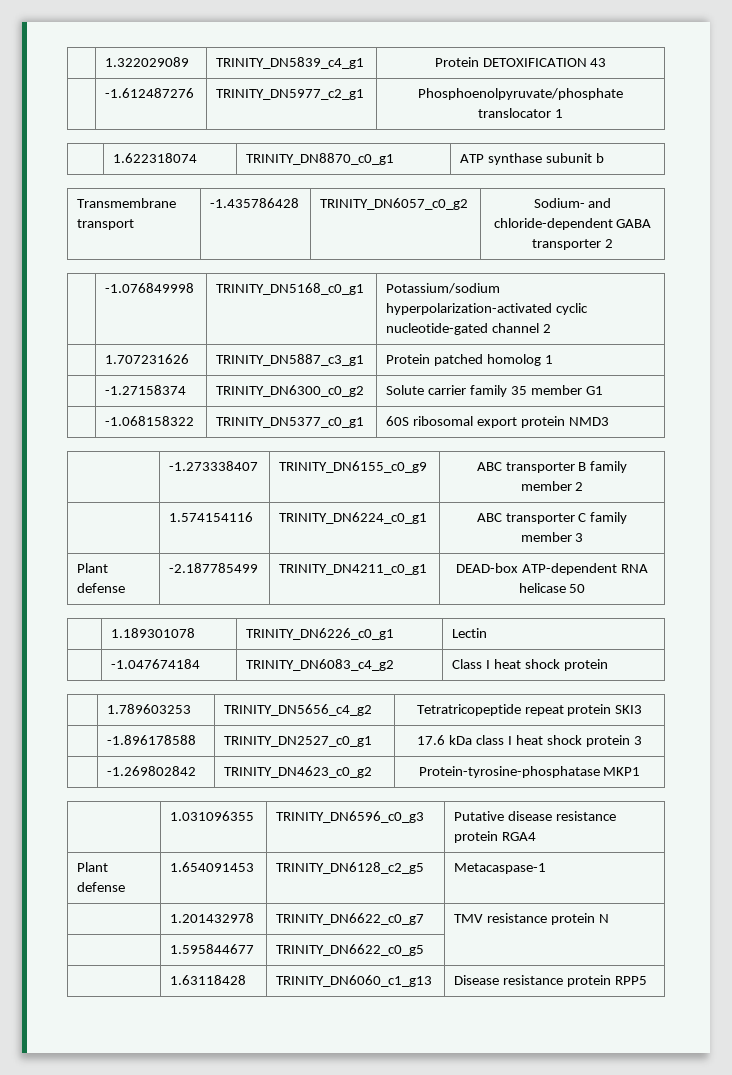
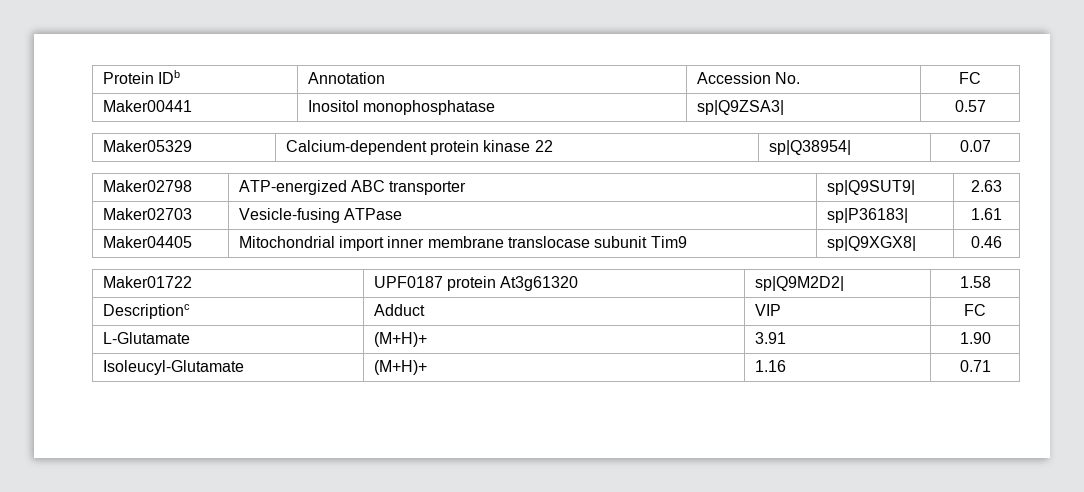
- | 1.322029089 | TRINITY_DN5839_c4_g1 | Protein DETOXIFICATION 43
- | -1.612487276 | TRINITY_DN5977_c2_g1 | Phosphoenolpyruvate/phosphate translocator 1
- | 1.622318074 | TRINITY_DN8870_c0_g1 | ATP synthase subunit b
- Transmembrane transport | -1.435786428 | TRINITY_DN6057_c0_g2 | Sodium- and chloride-dependent GABA transporter 2
- | -1.076849998 | TRINITY_DN5168_c0_g1 | Potassium/sodium hyperpolarization-activated cyclic nucleotide-gated channel 2
- | 1.707231626 | TRINITY_DN5887_c3_g1 | Protein patched homolog 1
- | -1.27158374 | TRINITY_DN6300_c0_g2 | Solute carrier family 35 member G1
- | -1.068158322 | TRINITY_DN5377_c0_g1 | 60S ribosomal export protein NMD3
- | -1.273338407 | TRINITY_DN6155_c0_g9 | ABC transporter B family member 2
- | 1.574154116 | TRINITY_DN6224_c0_g1 | ABC transporter C family member 3
- Plant defense | -2.187785499 | TRINITY_DN4211_c0_g1 | DEAD-box ATP-dependent RNA helicase 50
- | 1.189301078 | TRINITY_DN6226_c0_g1 | Lectin
- | -1.047674184 | TRINITY_DN6083_c4_g2 | Class I heat shock protein
- | 1.789603253 | TRINITY_DN5656_c4_g2 | Tetratricopeptide repeat protein SKI3
- | -1.896178588 | TRINITY_DN2527_c0_g1 | 17.6 kDa class I heat shock protein 3
- | -1.269802842 | TRINITY_DN4623_c0_g2 | Protein-tyrosine-phosphatase MKP1
- | 1.031096355 | TRINITY_DN6596_c0_g3 | Putative disease resistance protein RGA4
- Plant defense | 1.654091453 | TRINITY_DN6128_c2_g5 | Metacaspase-1
- | 1.201432978 | TRINITY_DN6622_c0_g7 | TMV resistance protein N
- | 1.595844677 | TRINITY_DN6622_c0_g5 |
- | 1.63118428 | TRINITY_DN6060_c1_g13 | Disease resistance protein RPP5
+ Protein IDb | Annotation | Accession No. | FC
+ Maker00441 | Inositol monophosphatase | sp|Q9ZSA3| | 0.57
+ Maker05329 | Calcium-dependent protein kinase 22 | sp|Q38954| | 0.07
+ Maker02798 | ATP-energized ABC transporter | sp|Q9SUT9| | 2.63
+ Maker02703 | Vesicle-fusing ATPase | sp|P36183| | 1.61
+ Maker04405 | Mitochondrial import inner membrane translocase subunit Tim9 | sp|Q9XGX8| | 0.46
+ Maker01722 | UPF0187 protein At3g61320 | sp|Q9M2D2| | 1.58
+ Descriptionc | Adduct | VIP | FC
+ L-Glutamate | (M+H)+ | 3.91 | 1.90
+ Isoleucyl-Glutamate | (M+H)+ | 1.16 | 0.71

